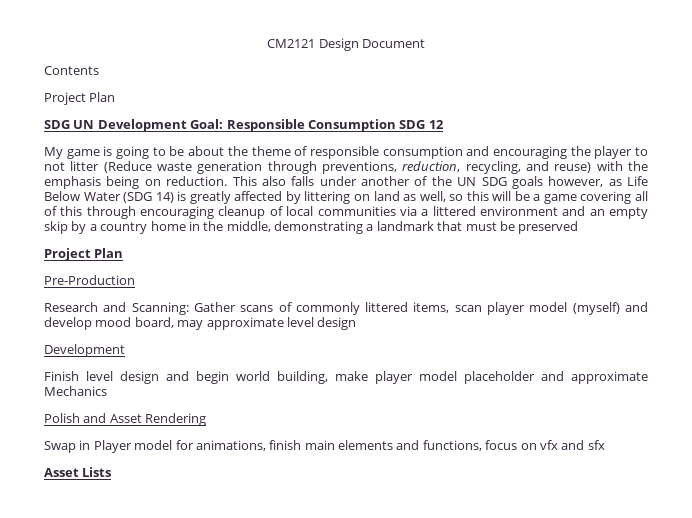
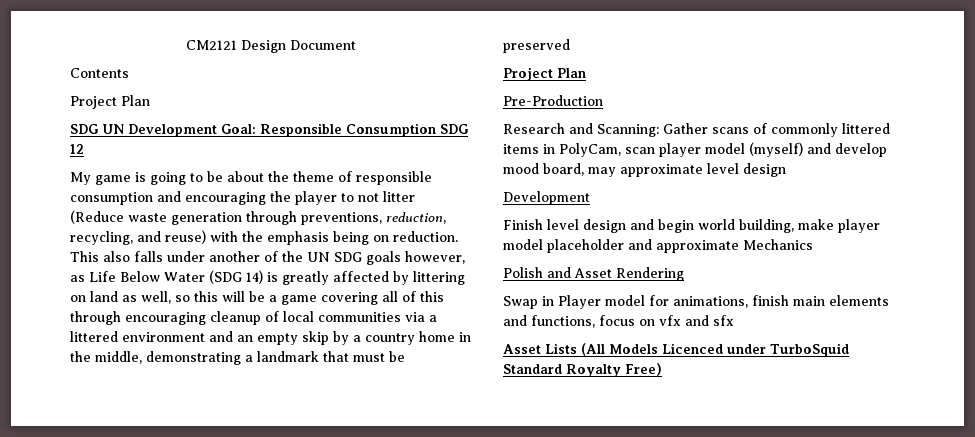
- Research and Scanning: Gather scans of commonly littered items, scan player model (myself) and develop mood board, may approximate level design
+ Research and Scanning: Gather scans of commonly littered items in PolyCam, scan player model (myself) and develop mood board, may approximate level design
- Asset Lists
+ Asset Lists (All Models Licenced under TurboSquid Standard Royalty Free)

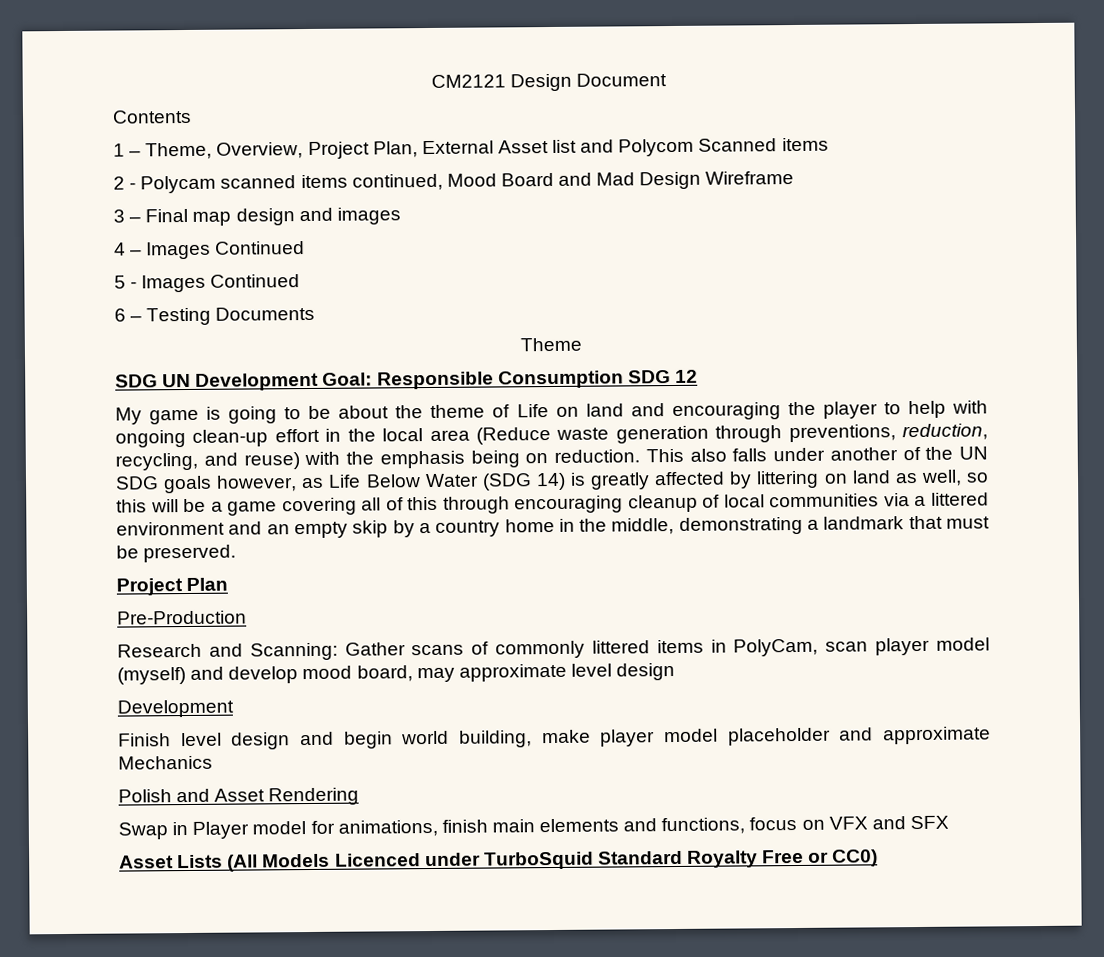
  Contents
- Project Plan
+ 1 – Theme, Overview, Project Plan, External Asset list and Polycom Scanned items
+ 2 - Polycam scanned items continued, Mood Board and Mad Design Wireframe
+ 3 – Final map design and images
+ 4 – Images Continued
+ 5 - Images Continued
+ 6 – Testing Documents
+ Theme
- My game is going to be about the theme of responsible consumption and encouraging the player to not litter (Reduce waste generation through preventions, reduction, recycling, and reuse) with the emphasis being on reduction.
+ My game is going to be about the theme of Life on land and encouraging the player to help with ongoing clean-up effort in the local area (Reduce waste generation through preventions, reduction, recycling, and reuse) with the emphasis being on reduction.
- This also falls under another of the UN SDG goals however, as Life Below Water (SDG 14) is greatly affected by littering on land as well, so this will be a game covering all of this through encouraging cleanup of local communities via a littered environment and an empty skip by a country home in the middle, demonstrating a landmark that must be preserved
+ This also falls under another of the UN SDG goals however, as Life Below Water (SDG 14) is greatly affected by littering on land as well, so this will be a game covering all of this through encouraging cleanup of local communities via a littered environment and an empty skip by a country home in the middle, demonstrating a landmark that must be preserved.
- Swap in Player model for animations, finish main elements and functions, focus on vfx and sfx
+ Swap in Player model for animations, finish main elements and functions, focus on VFX and SFX
- Asset Lists (All Models Licenced under TurboSquid Standard Royalty Free)
+ Asset Lists (All Models Licenced under TurboSquid Standard Royalty Free or CC0)

